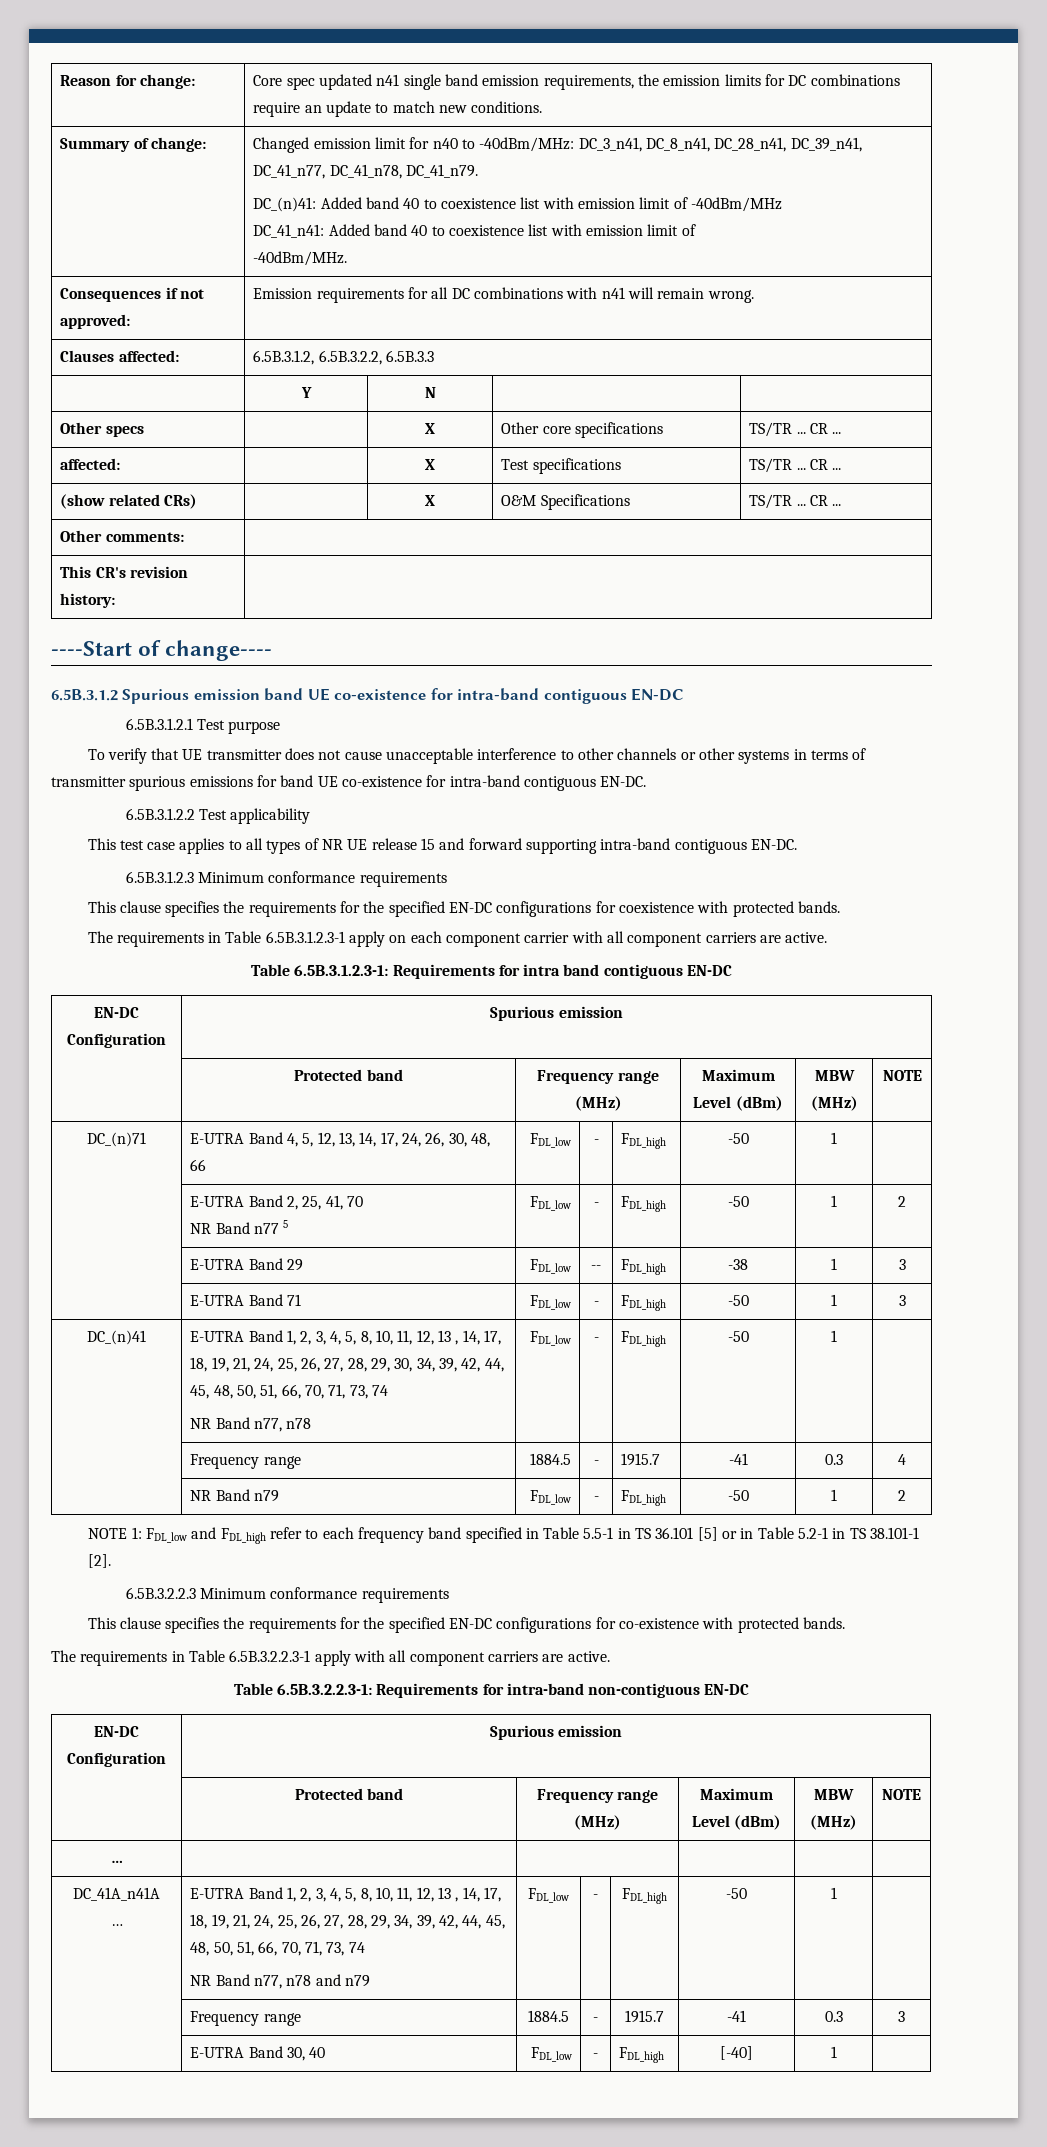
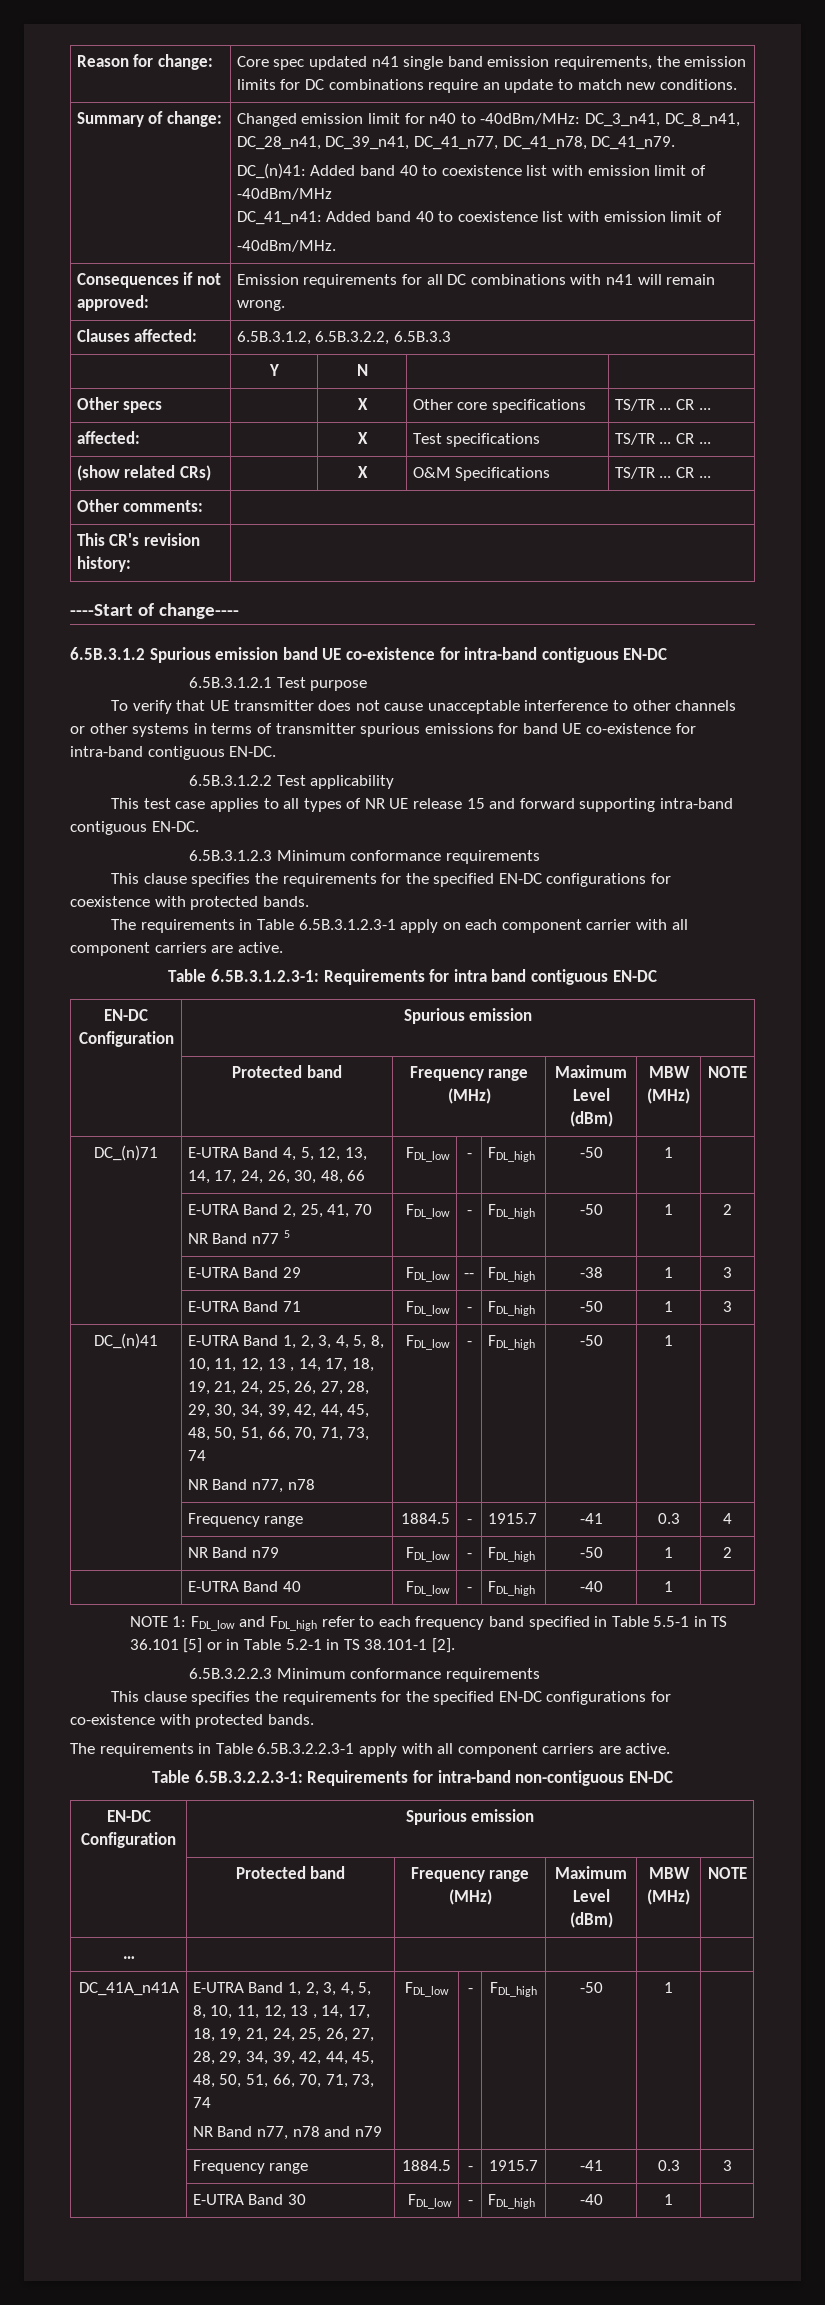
+ | E-UTRA Band 40 | FDL_low | - | FDL_high | -40 | 1 |
  DC_41A_n41A
- …
- | E-UTRA Band 30, 40 | FDL_low | - | FDL_high | [-40] | 1 |
+ | E-UTRA Band 30 | FDL_low | - | FDL_high | -40 | 1 |

